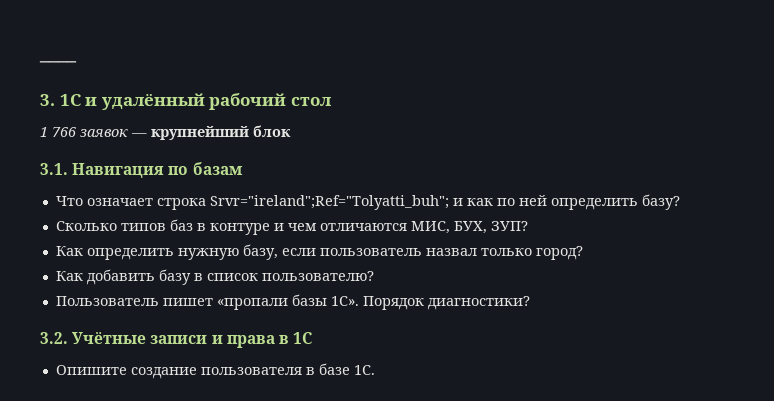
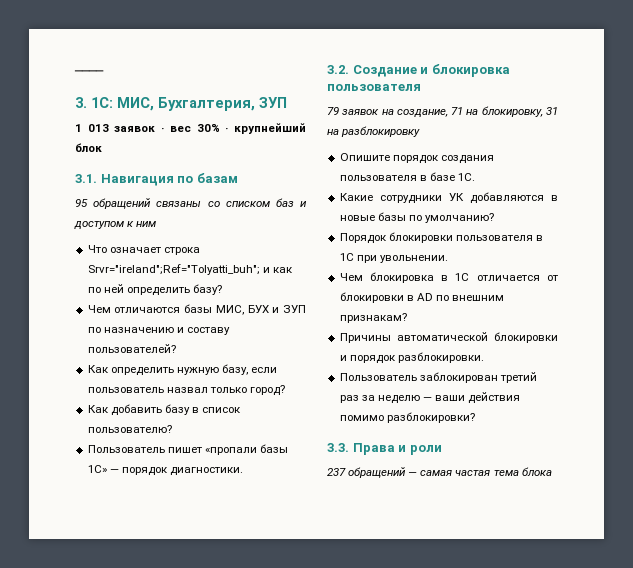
- 3. 1С и удалённый рабочий стол
- 1 766 заявок — крупнейший блок
+ 3. 1С: МИС, Бухгалтерия, ЗУП
+ 1 013 заявок · вес 30% · крупнейший блок
+ 95 обращений связаны со списком баз и доступом к ним
- Сколько типов баз в контуре и чем отличаются МИС, БУХ, ЗУП?
+ Чем отличаются базы МИС, БУХ и ЗУП по назначению и составу пользователей?
- Пользователь пишет «пропали базы 1С». Порядок диагностики?
- 3.2. Учётные записи и права в 1С
+ Пользователь пишет «пропали базы 1С» — порядок диагностики.
+ 3.2. Создание и блокировка пользователя
+ 79 заявок на создание, 71 на блокировку, 31 на разблокировку
- Опишите создание пользователя в базе 1С.
+ Опишите порядок создания пользователя в базе 1С.
+ Какие сотрудники УК добавляются в новые базы по умолчанию?
+ Порядок блокировки пользователя в 1С при увольнении.
+ Чем блокировка в 1С отличается от блокировки в AD по внешним признакам?
+ Причины автоматической блокировки и порядок разблокировки.
+ Пользователь заблокирован третий раз за неделю — ваши действия помимо разблокировки?
+ 3.3. Права и роли
+ 237 обращений — самая частая тема блока

